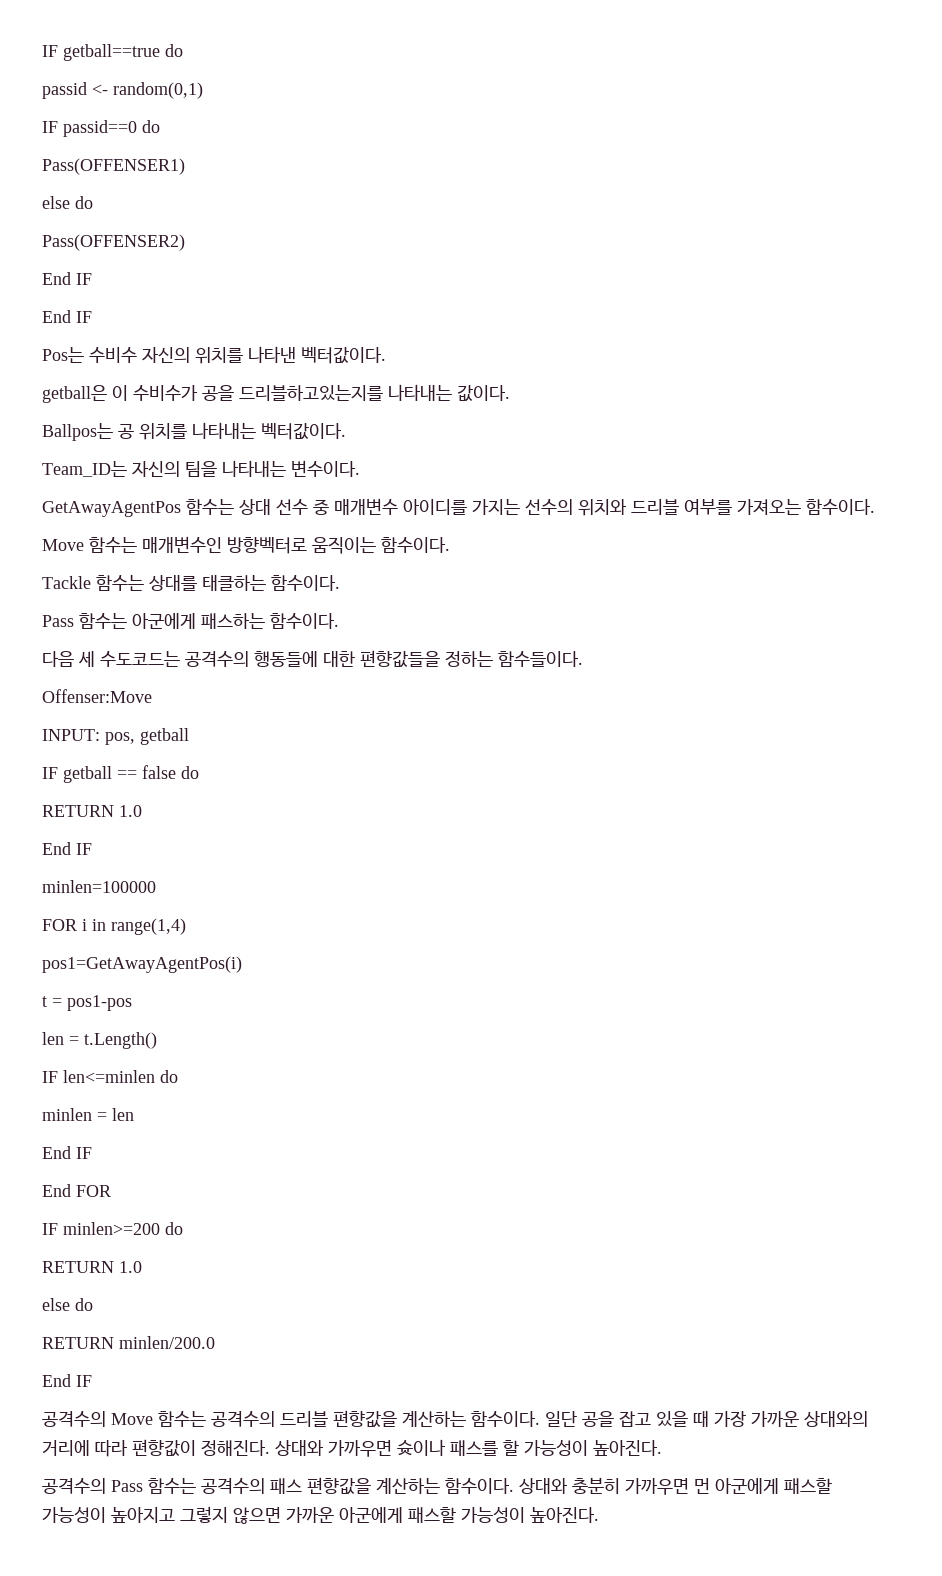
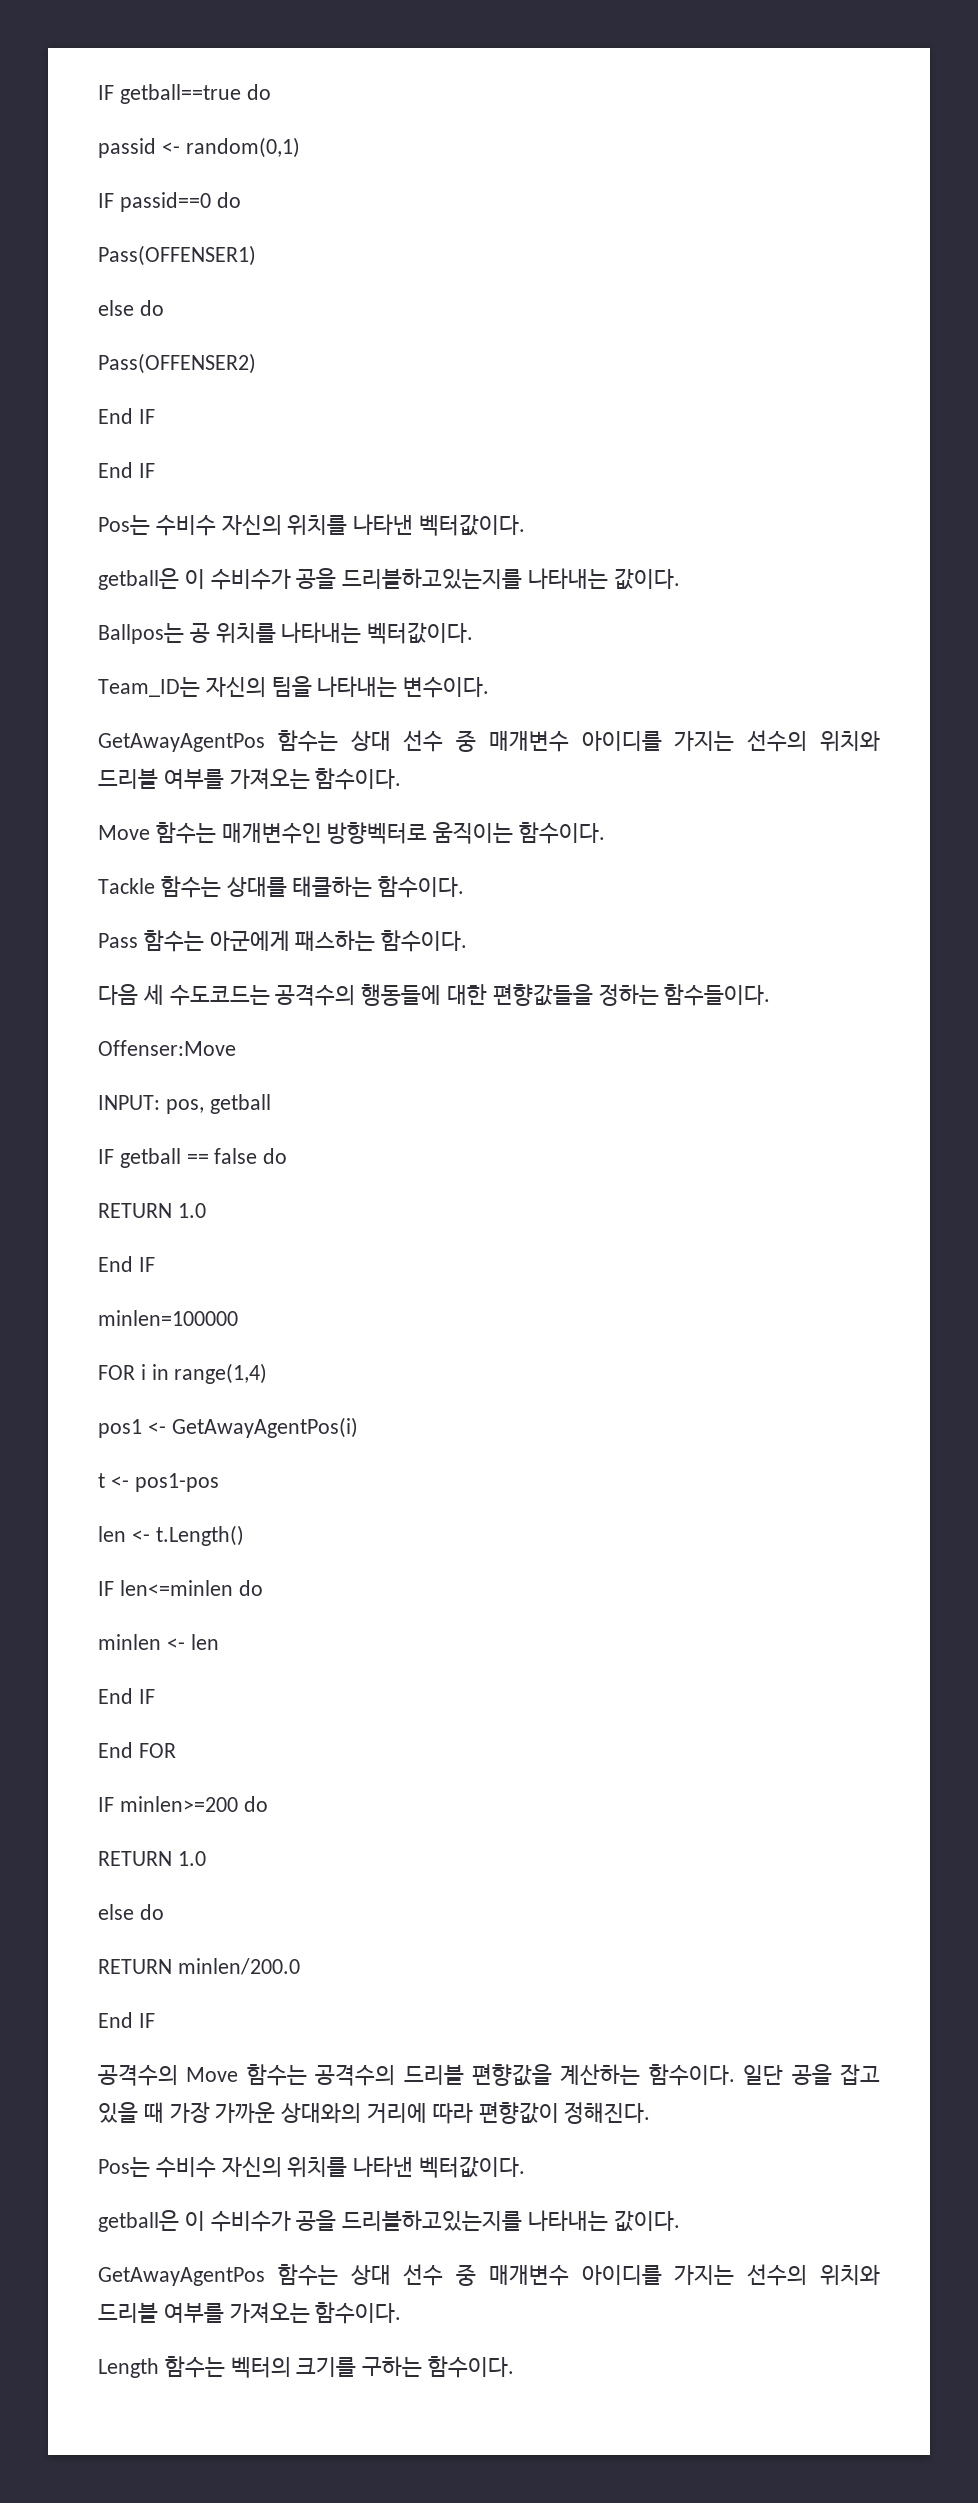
- pos1=GetAwayAgentPos(i)
+ pos1 <- GetAwayAgentPos(i)
- t = pos1-pos
+ t <- pos1-pos
- len = t.Length()
+ len <- t.Length()
- minlen = len
+ minlen <- len
- 일단 공을 잡고 있을 때 가장 가까운 상대와의 거리에 따라 편향값이 정해진다. 상대와 가까우면 슛이나 패스를 할 가능성이 높아진다.
- 공격수의 Pass 함수는 공격수의 패스 편향값을 계산하는 함수이다. 상대와 충분히 가까우면 먼 아군에게 패스할 가능성이 높아지고 그렇지 않으면 가까운 아군에게 패스할 가능성이 높아진다.
+ 일단 공을 잡고 있을 때 가장 가까운 상대와의 거리에 따라 편향값이 정해진다.
+ Pos는 수비수 자신의 위치를 나타낸 벡터값이다.
+ getball은 이 수비수가 공을 드리블하고있는지를 나타내는 값이다.
+ GetAwayAgentPos 함수는 상대 선수 중 매개변수 아이디를 가지는 선수의 위치와 드리블 여부를 가져오는 함수이다.
+ Length 함수는 벡터의 크기를 구하는 함수이다.

